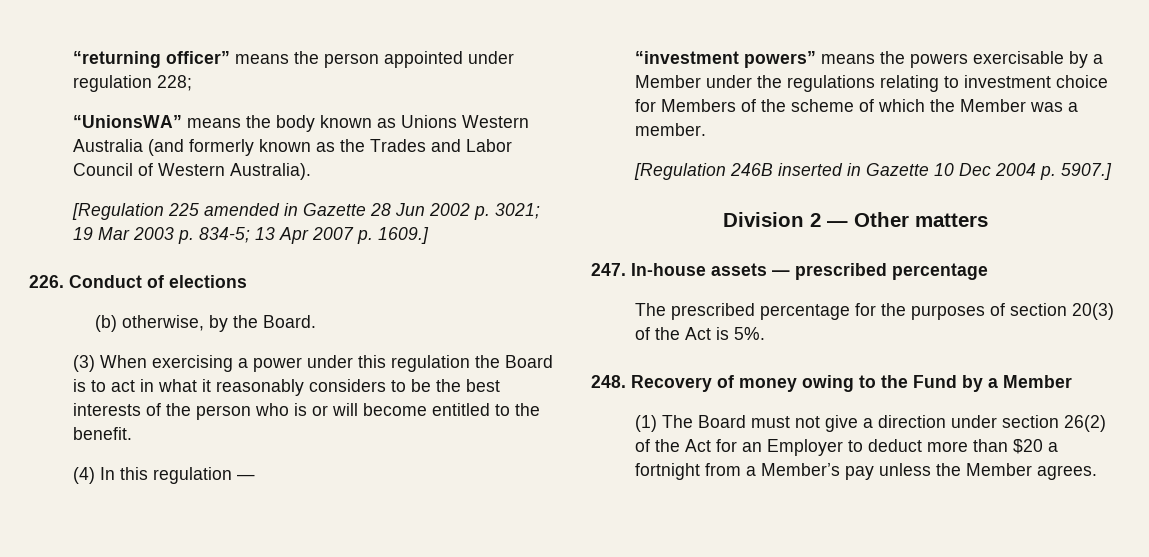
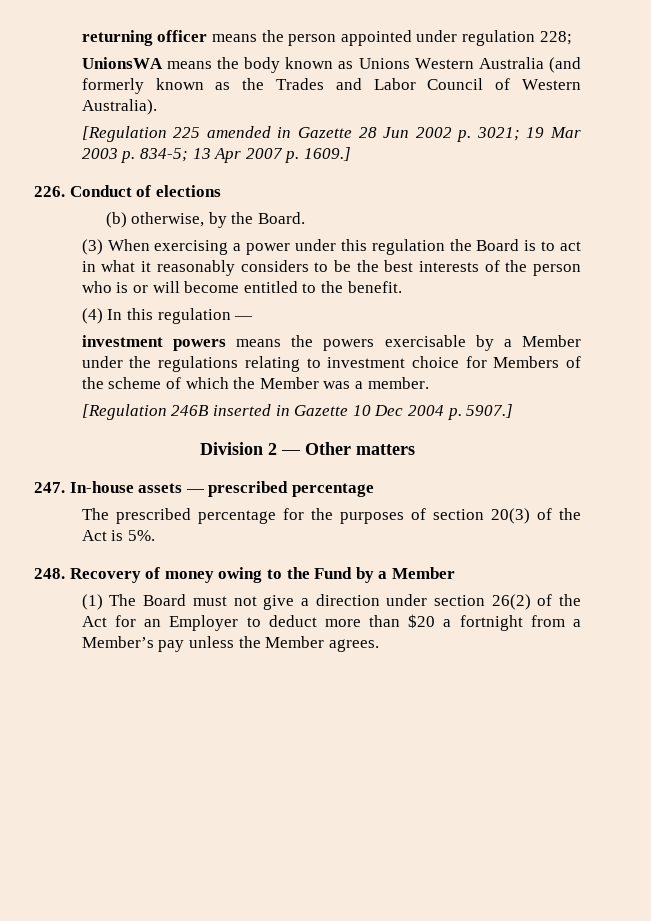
- “returning officer” means the person appointed under regulation 228;
+ returning officer means the person appointed under regulation 228;
- “UnionsWA” means the body known as Unions Western Australia (and formerly known as the Trades and Labor Council of Western Australia).
+ UnionsWA means the body known as Unions Western Australia (and formerly known as the Trades and Labor Council of Western Australia).
- “investment powers” means the powers exercisable by a Member under the regulations relating to investment choice for Members of the scheme of which the Member was a member.
+ investment powers means the powers exercisable by a Member under the regulations relating to investment choice for Members of the scheme of which the Member was a member.

